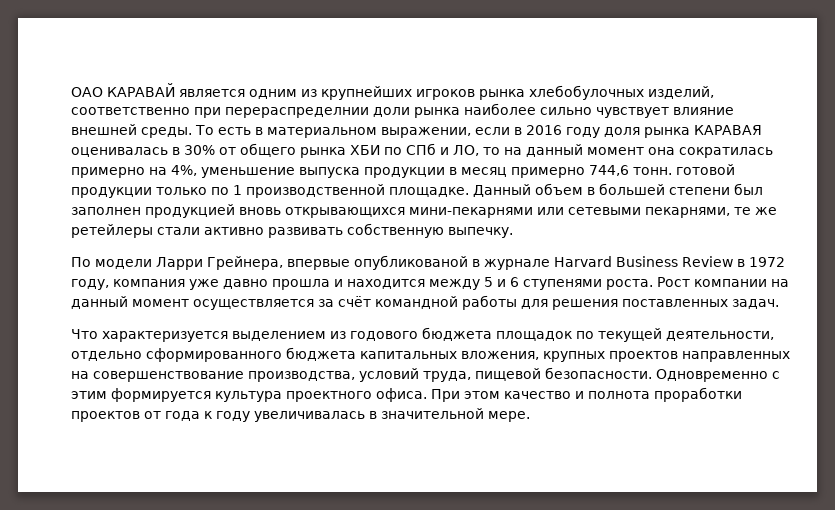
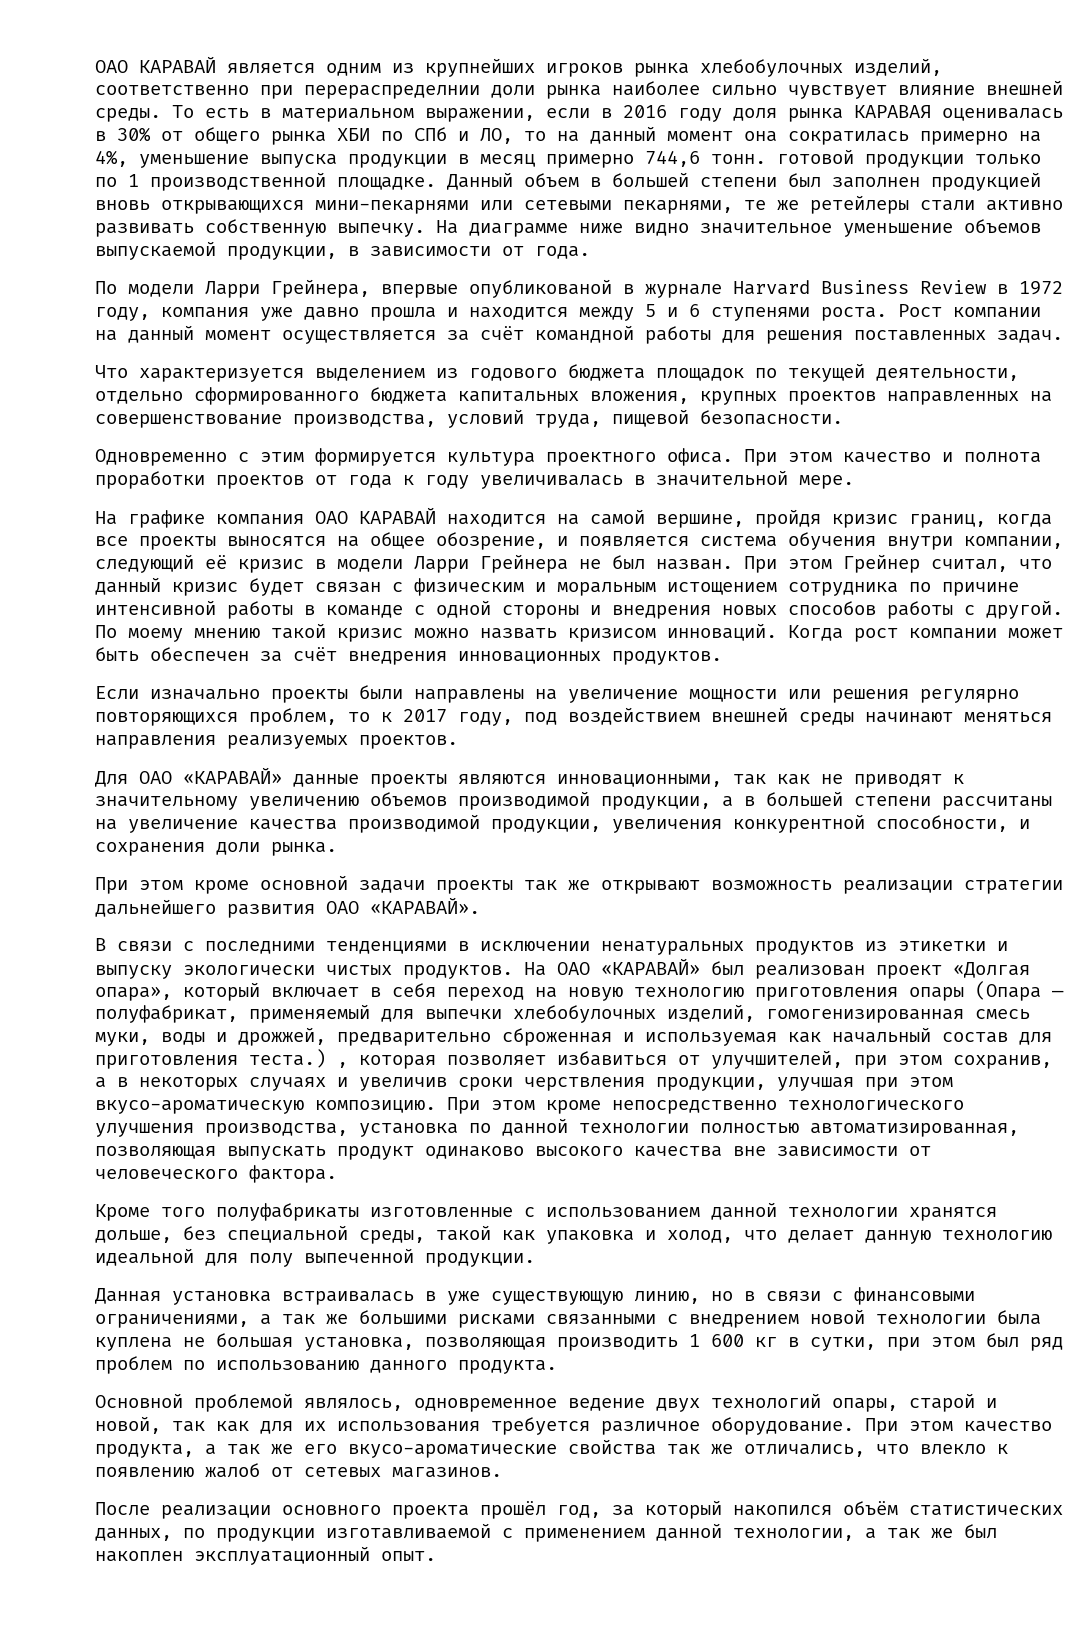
+ На диаграмме ниже видно значительное уменьшение объемов выпускаемой продукции, в зависимости от года.
- Что характеризуется выделением из годового бюджета площадок по текущей деятельности, отдельно сформированного бюджета капитальных вложения, крупных проектов направленных на совершенствование производства, условий труда, пищевой безопасности. Одновременно с этим формируется культура проектного офиса.
+ Что характеризуется выделением из годового бюджета площадок по текущей деятельности, отдельно сформированного бюджета капитальных вложения, крупных проектов направленных на совершенствование производства, условий труда, пищевой безопасности.
+ Одновременно с этим формируется культура проектного офиса.
+ На графике компания ОАО КАРАВАЙ находится на самой вершине, пройдя кризис границ, когда все проекты выносятся на общее обозрение, и появляется система обучения внутри компании, следующий её кризис в модели Ларри Грейнера не был назван. При этом Грейнер считал, что данный кризис будет связан с физическим и моральным истощением сотрудника по причине интенсивной работы в команде с одной стороны и внедрения новых способов работы с другой. По моему мнению такой кризис можно назвать кризисом инноваций. Когда рост компании может быть обеспечен за счёт внедрения инновационных продуктов.
+ Если изначально проекты были направлены на увеличение мощности или решения регулярно повторяющихся проблем, то к 2017 году, под воздействием внешней среды начинают меняться направления реализуемых проектов.
+ Для ОАО «КАРАВАЙ» данные проекты являются инновационными, так как не приводят к значительному увеличению объемов производимой продукции, а в большей степени рассчитаны на увеличение качества производимой продукции, увеличения конкурентной способности, и сохранения доли рынка.
+ При этом кроме основной задачи проекты так же открывают возможность реализации стратегии дальнейшего развития ОАО «КАРАВАЙ».
+ В связи с последними тенденциями в исключении ненатуральных продуктов из этикетки и выпуску экологически чистых продуктов. На ОАО «КАРАВАЙ» был реализован проект «Долгая опара», который включает в себя переход на новую технологию приготовления опары (Опара — полуфабрикат, применяемый для выпечки хлебобулочных изделий, гомогенизированная смесь муки, воды и дрожжей, предварительно сброженная и используемая как начальный состав для приготовления теста.) , которая позволяет избавиться от улучшителей, при этом сохранив, а в некоторых случаях и увеличив сроки черствления продукции, улучшая при этом вкусо-ароматическую композицию. При этом кроме непосредственно технологического улучшения производства, установка по данной технологии полностью автоматизированная, позволяющая выпускать продукт одинаково высокого качества вне зависимости от человеческого фактора.
+ Кроме того полуфабрикаты изготовленные с использованием данной технологии хранятся дольше, без специальной среды, такой как упаковка и холод, что делает данную технологию идеальной для полу выпеченной продукции.
+ Данная установка встраивалась в уже существующую линию, но в связи с финансовыми ограничениями, а так же большими рисками связанными с внедрением новой технологии была куплена не большая установка, позволяющая производить 1 600 кг в сутки, при этом был ряд проблем по использованию данного продукта.
+ Основной проблемой являлось, одновременное ведение двух технологий опары, старой и новой, так как для их использования требуется различное оборудование. При этом качество продукта, а так же его вкусо-ароматические свойства так же отличались, что влекло к появлению жалоб от сетевых магазинов.
+ После реализации основного проекта прошёл год, за который накопился объём статистических данных, по продукции изготавливаемой с применением данной технологии, а так же был накоплен эксплуатационный опыт.

